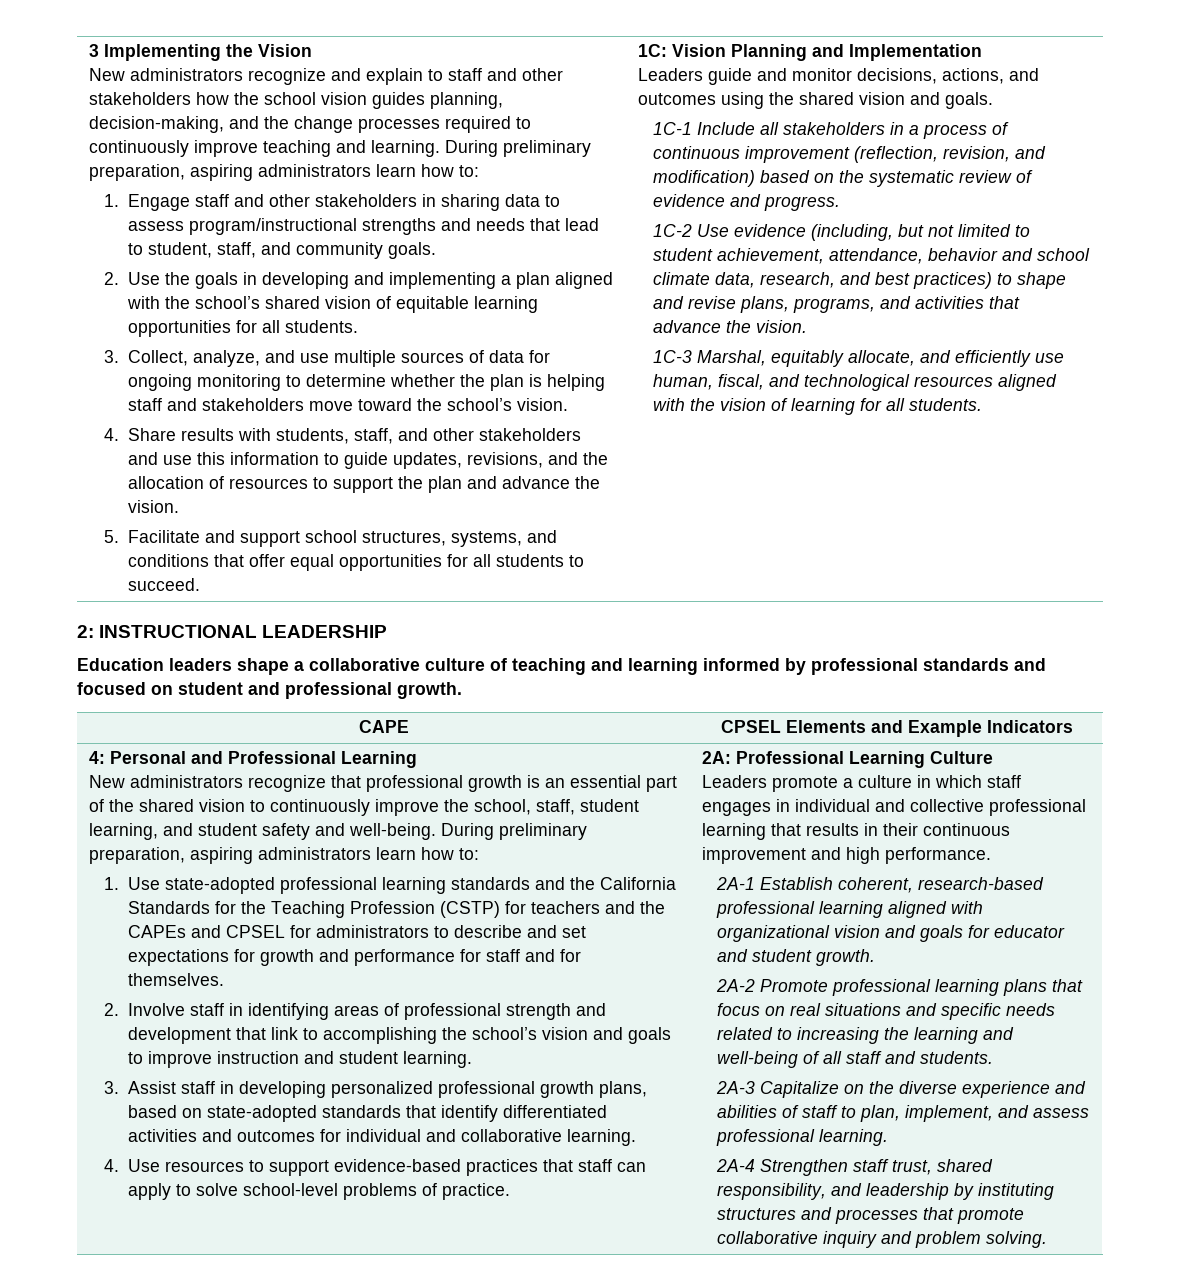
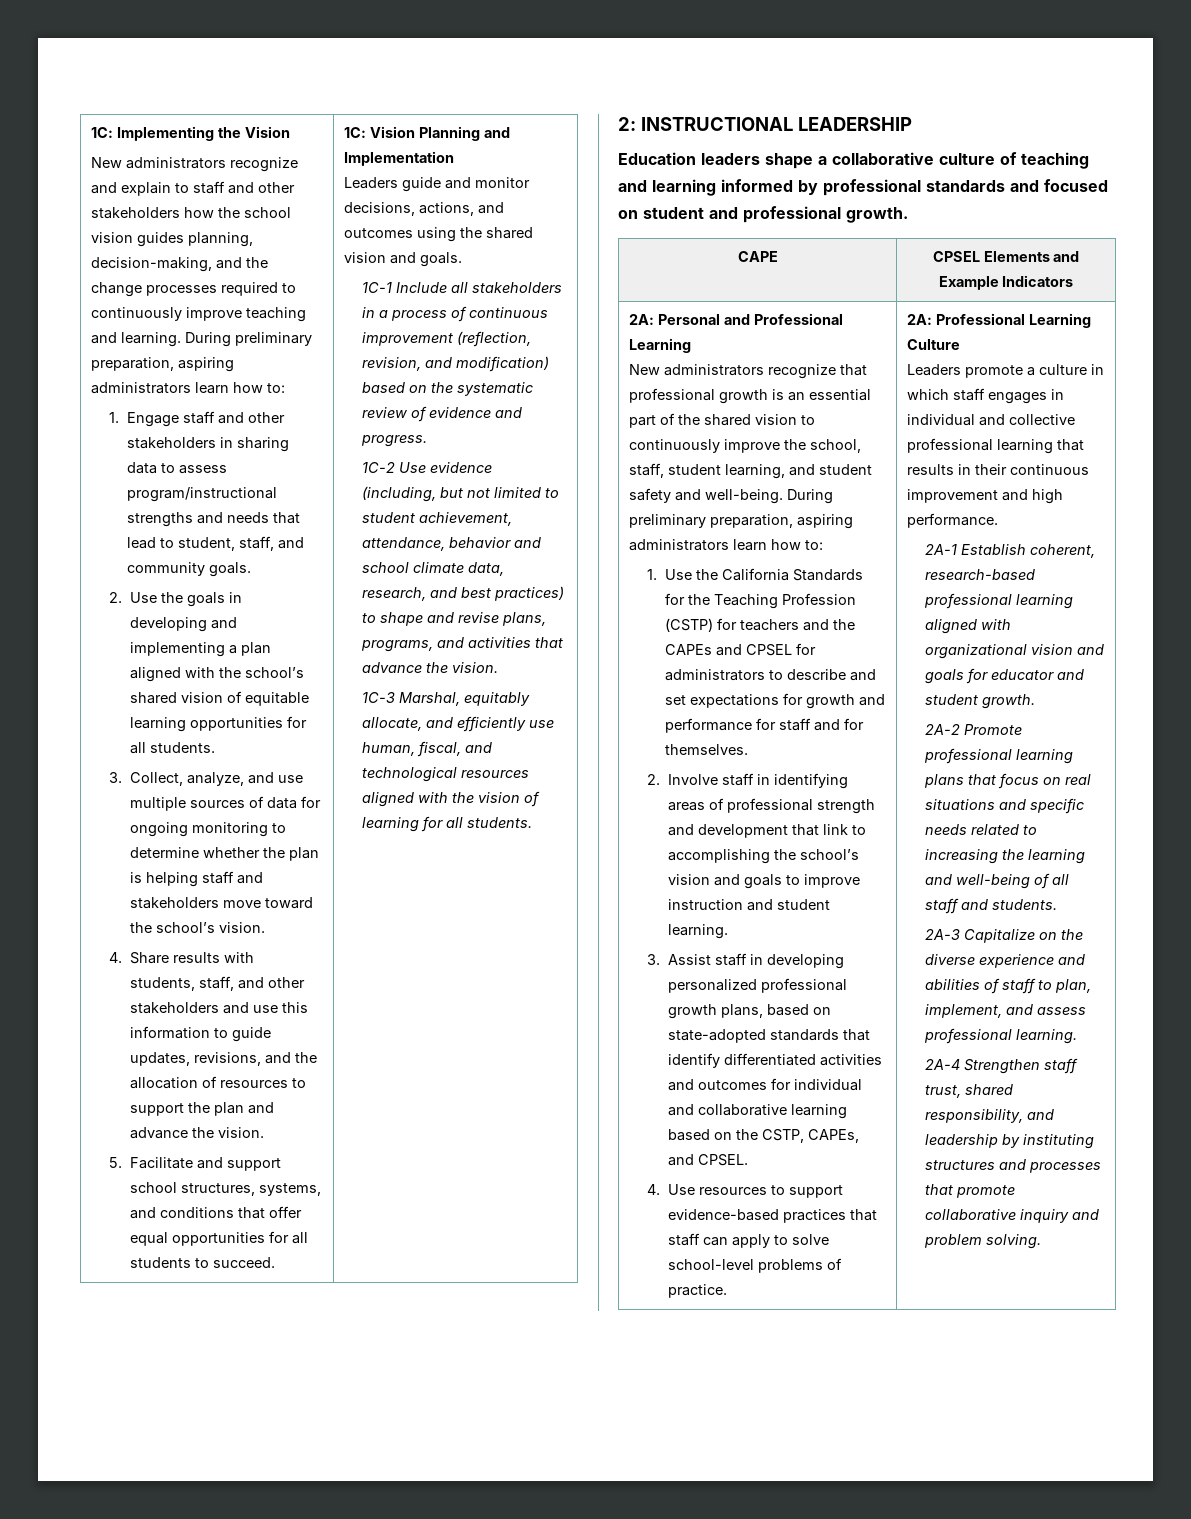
- 3 Implementing the Vision
+ 1C: Implementing the Vision
- 4: Personal and Professional Learning
+ 2A: Personal and Professional Learning
- 1. Use state-adopted professional learning standards and the California Standards for the Teaching Profession (CSTP) for teachers and the CAPEs and CPSEL for administrators to describe and set expectations for growth and performance for staff and for themselves.
+ 1. Use the California Standards for the Teaching Profession (CSTP) for teachers and the CAPEs and CPSEL for administrators to describe and set expectations for growth and performance for staff and for themselves.
- 3. Assist staff in developing personalized professional growth plans, based on state-adopted standards that identify differentiated activities and outcomes for individual and collaborative learning.
+ 3. Assist staff in developing personalized professional growth plans, based on state-adopted standards that identify differentiated activities and outcomes for individual and collaborative learning based on the CSTP, CAPEs, and CPSEL.

